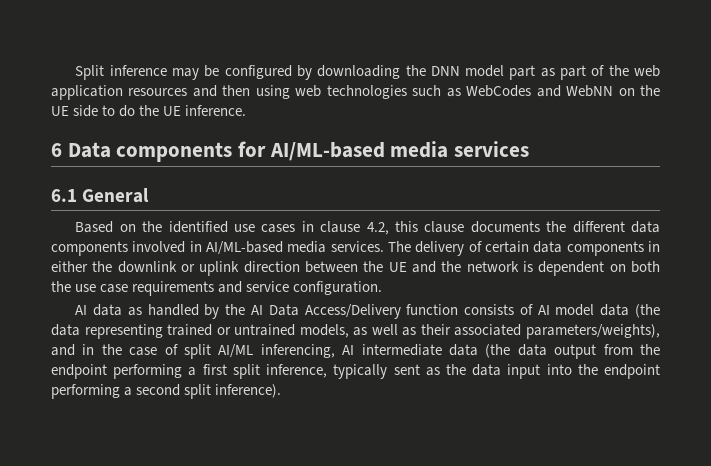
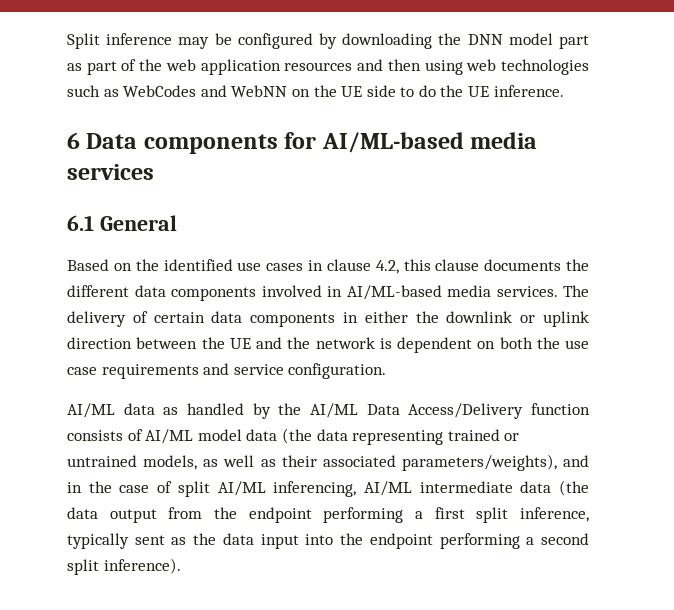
- AI data as handled by the AI Data Access/Delivery function consists of AI model data (the data representing trained or untrained models, as well as their associated parameters/weights), and in the case of split AI/ML inferencing, AI intermediate data (the data output from the endpoint performing a first split inference, typically sent as the data input into the endpoint performing a second split inference).
+ AI/ML data as handled by the AI/ML Data Access/Delivery function consists of AI/ML model data (the data representing trained or untrained models, as well as their associated parameters/weights), and in the case of split AI/ML inferencing, AI/ML intermediate data (the data output from the endpoint performing a first split inference, typically sent as the data input into the endpoint performing a second split inference).

